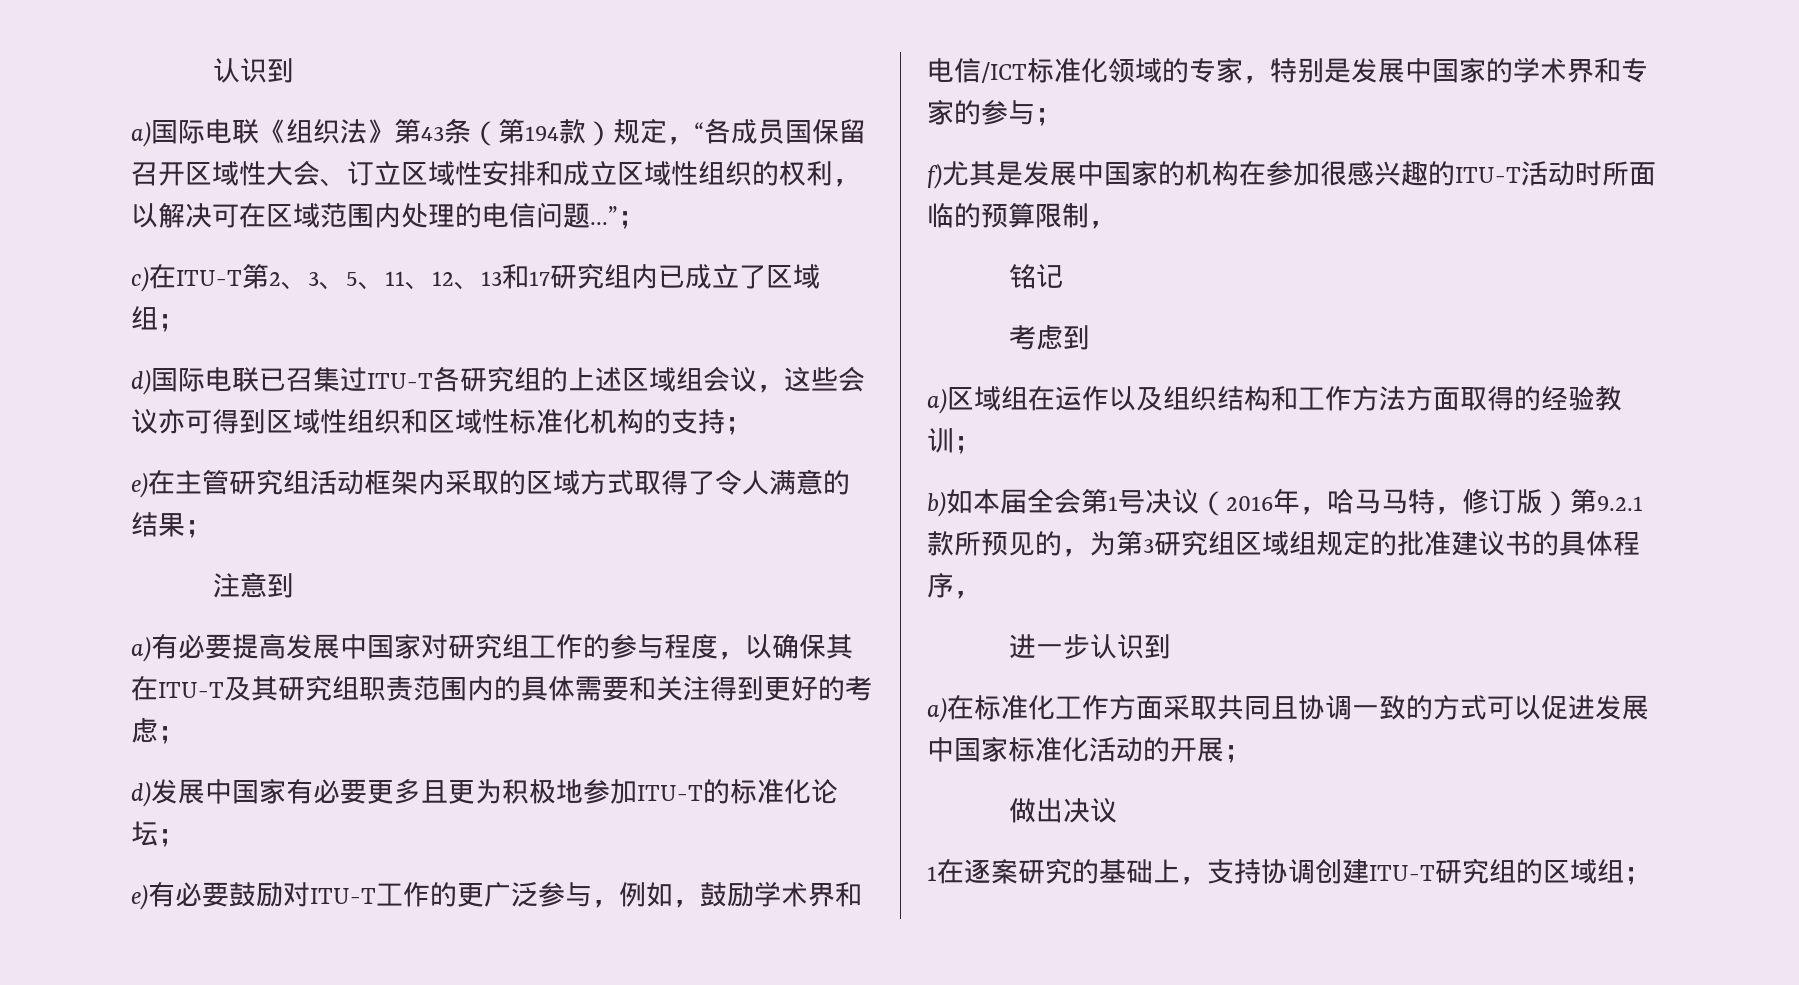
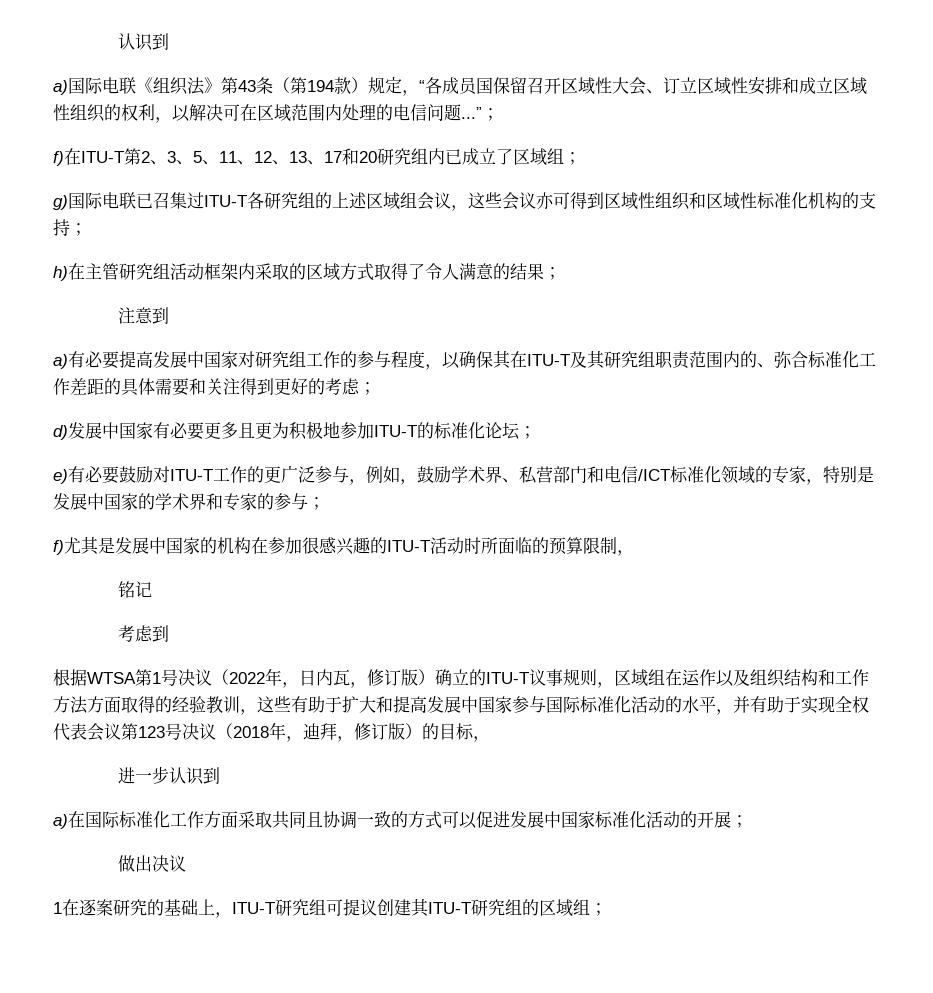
- c)在ITU-T第2、3、5、11、12、13和17研究组内已成立了区域组；
+ f)在ITU-T第2、3、5、11、12、13、17和20研究组内已成立了区域组；
- d)国际电联已召集过ITU-T各研究组的上述区域组会议，这些会议亦可得到区域性组织和区域性标准化机构的支持；
+ g)国际电联已召集过ITU-T各研究组的上述区域组会议，这些会议亦可得到区域性组织和区域性标准化机构的支持；
- e)在主管研究组活动框架内采取的区域方式取得了令人满意的结果；
+ h)在主管研究组活动框架内采取的区域方式取得了令人满意的结果；
- a)有必要提高发展中国家对研究组工作的参与程度，以确保其在ITU-T及其研究组职责范围内的具体需要和关注得到更好的考虑；
+ a)有必要提高发展中国家对研究组工作的参与程度，以确保其在ITU-T及其研究组职责范围内的、弥合标准化工作差距的具体需要和关注得到更好的考虑；
- e)有必要鼓励对ITU-T工作的更广泛参与，例如，鼓励学术界和电信/ICT标准化领域的专家，特别是发展中国家的学术界和专家的参与；
+ e)有必要鼓励对ITU-T工作的更广泛参与，例如，鼓励学术界、私营部门和电信/ICT标准化领域的专家，特别是发展中国家的学术界和专家的参与；
- a)区域组在运作以及组织结构和工作方法方面取得的经验教训；
- b)如本届全会第1号决议（2016年，哈马马特，修订版）第9.2.1款所预见的，为第3研究组区域组规定的批准建议书的具体程序，
+ 根据WTSA第1号决议（2022年，日内瓦，修订版）确立的ITU-T议事规则，区域组在运作以及组织结构和工作方法方面取得的经验教训，这些有助于扩大和提高发展中国家参与国际标准化活动的水平，并有助于实现全权代表会议第123号决议（2018年，迪拜，修订版）的目标，
- a)在标准化工作方面采取共同且协调一致的方式可以促进发展中国家标准化活动的开展；
+ a)在国际标准化工作方面采取共同且协调一致的方式可以促进发展中国家标准化活动的开展；
- 1在逐案研究的基础上，支持协调创建ITU-T研究组的区域组；
+ 1在逐案研究的基础上，ITU-T研究组可提议创建其ITU-T研究组的区域组；

